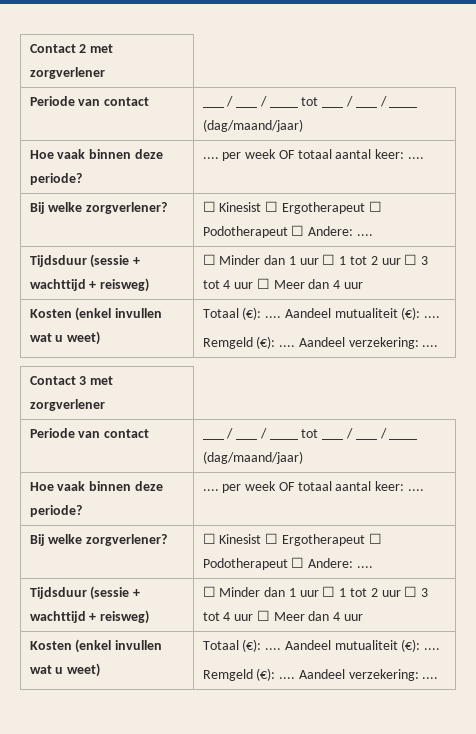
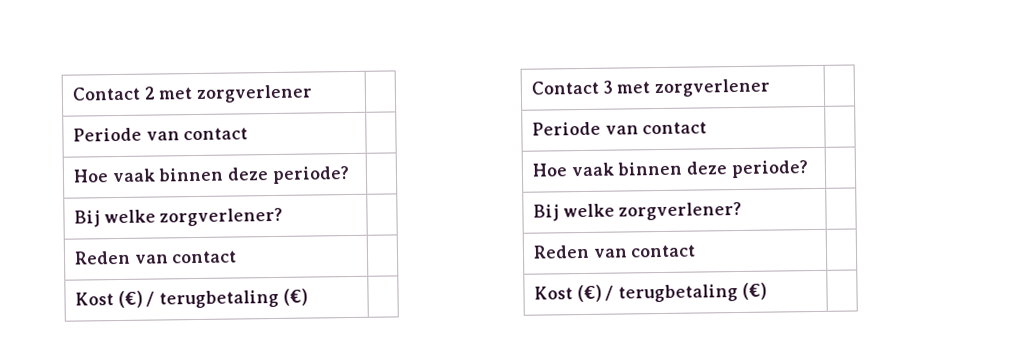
- Contact 2 met zorgverlener
- Periode van contact | ___ / ___ / ____ tot ___ / ___ / ____ (dag/maand/jaar)
- Hoe vaak binnen deze periode? | .... per week OF totaal aantal keer: ....
- Bij welke zorgverlener? | ☐ Kinesist ☐ Ergotherapeut ☐ Podotherapeut ☐ Andere: ....
- Tijdsduur (sessie + wachttijd + reisweg) | ☐ Minder dan 1 uur ☐ 1 tot 2 uur ☐ 3 tot 4 uur ☐ Meer dan 4 uur
- Kosten (enkel invullen wat u weet) | Totaal (€): .... Aandeel mutualiteit (€): ....
- Remgeld (€): .... Aandeel verzekering: ....
+ Contact 2 met zorgverlener |
+ Periode van contact |
+ Hoe vaak binnen deze periode? |
+ Bij welke zorgverlener? |
+ Reden van contact |
+ Kost (€) / terugbetaling (€) |
- Contact 3 met zorgverlener
- Periode van contact | ___ / ___ / ____ tot ___ / ___ / ____ (dag/maand/jaar)
- Hoe vaak binnen deze periode? | .... per week OF totaal aantal keer: ....
- Bij welke zorgverlener? | ☐ Kinesist ☐ Ergotherapeut ☐ Podotherapeut ☐ Andere: ....
- Tijdsduur (sessie + wachttijd + reisweg) | ☐ Minder dan 1 uur ☐ 1 tot 2 uur ☐ 3 tot 4 uur ☐ Meer dan 4 uur
- Kosten (enkel invullen wat u weet) | Totaal (€): .... Aandeel mutualiteit (€): ....
- Remgeld (€): .... Aandeel verzekering: ....
+ Contact 3 met zorgverlener |
+ Periode van contact |
+ Hoe vaak binnen deze periode? |
+ Bij welke zorgverlener? |
+ Reden van contact |
+ Kost (€) / terugbetaling (€) |

